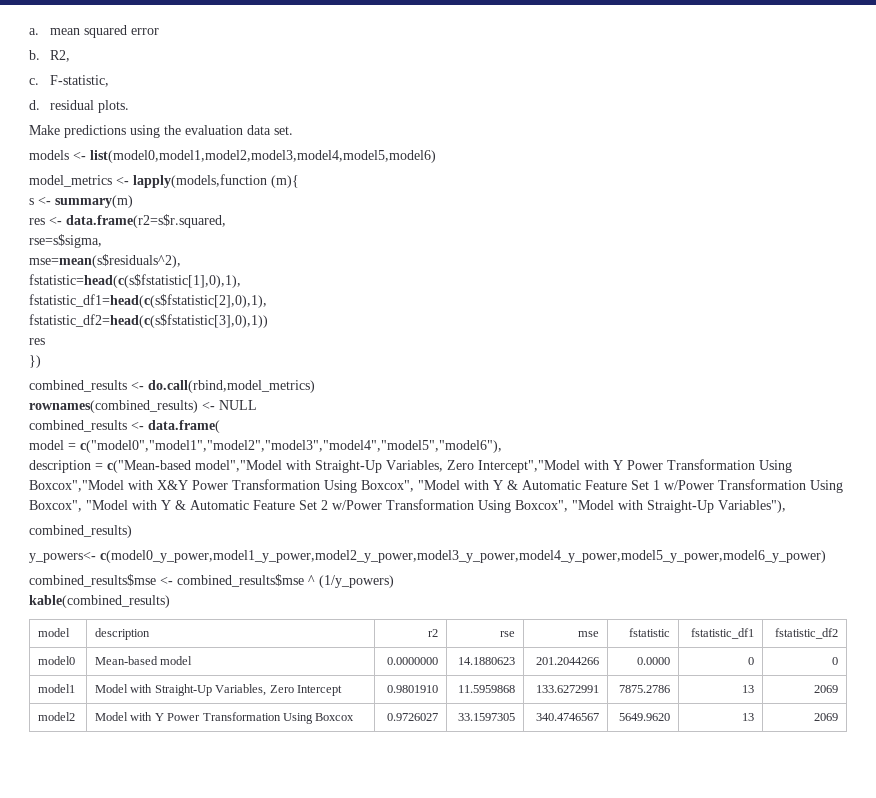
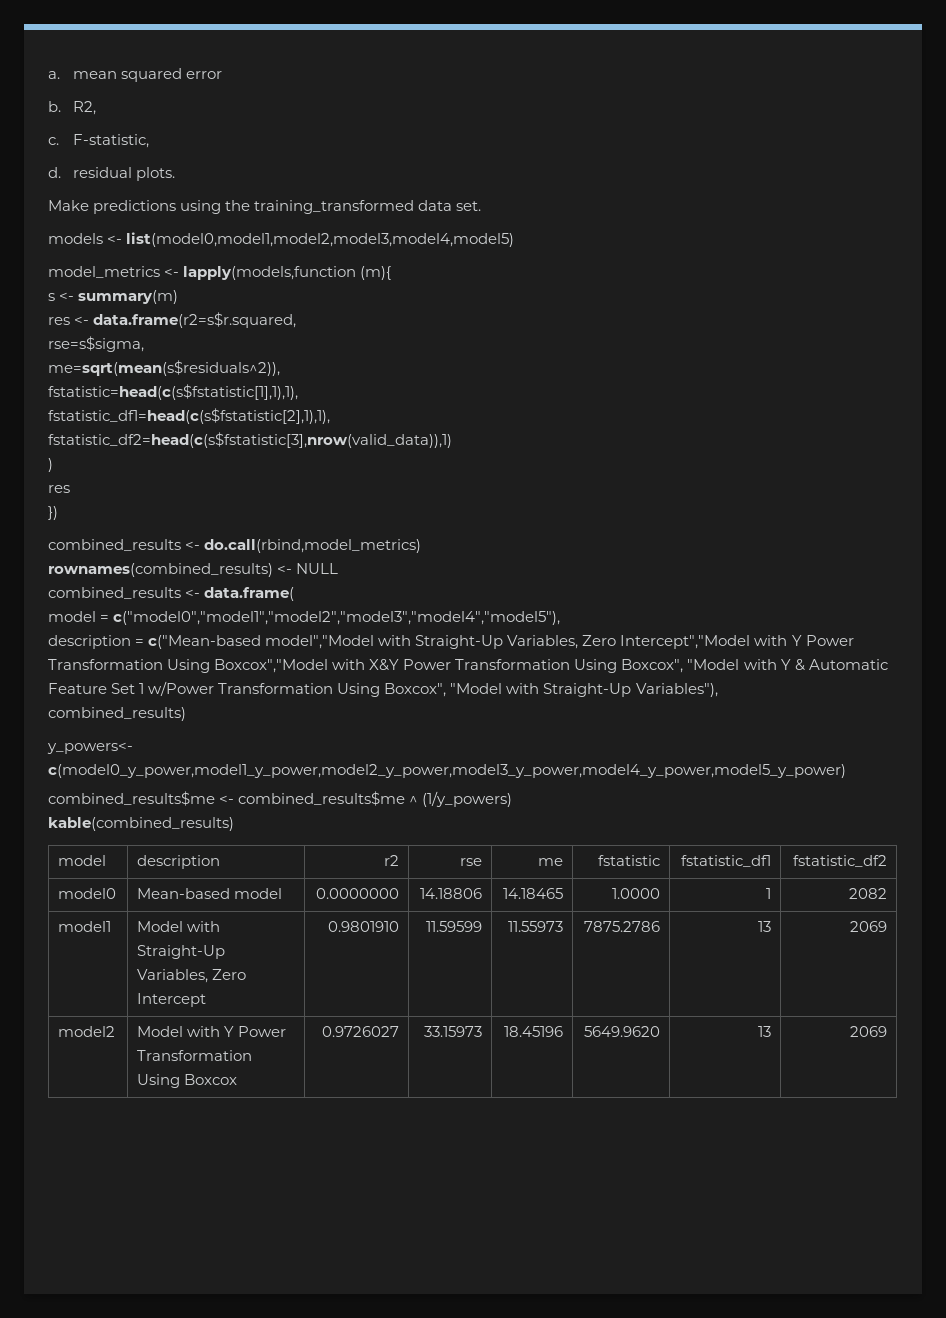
- Make predictions using the evaluation data set.
+ Make predictions using the training_transformed data set.
- models <- list(model0,model1,model2,model3,model4,model5,model6)
+ models <- list(model0,model1,model2,model3,model4,model5)
- mse=mean(s$residuals^2),
- fstatistic=head(c(s$fstatistic[1],0),1),
- fstatistic_df1=head(c(s$fstatistic[2],0),1),
- fstatistic_df2=head(c(s$fstatistic[3],0),1))
+ me=sqrt(mean(s$residuals^2)),
+ fstatistic=head(c(s$fstatistic[1],1),1),
+ fstatistic_df1=head(c(s$fstatistic[2],1),1),
+ fstatistic_df2=head(c(s$fstatistic[3],nrow(valid_data)),1)
+ )
- model = c("model0","model1","model2","model3","model4","model5","model6"),
+ model = c("model0","model1","model2","model3","model4","model5"),
- description = c("Mean-based model","Model with Straight-Up Variables, Zero Intercept","Model with Y Power Transformation Using Boxcox","Model with X&Y Power Transformation Using Boxcox", "Model with Y & Automatic Feature Set 1 w/Power Transformation Using Boxcox", "Model with Y & Automatic Feature Set 2 w/Power Transformation Using Boxcox", "Model with Straight-Up Variables"),
+ description = c("Mean-based model","Model with Straight-Up Variables, Zero Intercept","Model with Y Power Transformation Using Boxcox","Model with X&Y Power Transformation Using Boxcox", "Model with Y & Automatic Feature Set 1 w/Power Transformation Using Boxcox", "Model with Straight-Up Variables"),
- y_powers<- c(model0_y_power,model1_y_power,model2_y_power,model3_y_power,model4_y_power,model5_y_power,model6_y_power)
- combined_results$mse <- combined_results$mse ^ (1/y_powers)
+ y_powers<- c(model0_y_power,model1_y_power,model2_y_power,model3_y_power,model4_y_power,model5_y_power)
+ combined_results$me <- combined_results$me ^ (1/y_powers)
- model | description | r2 | rse | mse | fstatistic | fstatistic_df1 | fstatistic_df2
+ model | description | r2 | rse | me | fstatistic | fstatistic_df1 | fstatistic_df2
- model0 | Mean-based model | 0.0000000 | 14.1880623 | 201.2044266 | 0.0000 | 0 | 0
+ model0 | Mean-based model | 0.0000000 | 14.18806 | 14.18465 | 1.0000 | 1 | 2082
- model1 | Model with Straight-Up Variables, Zero Intercept | 0.9801910 | 11.5959868 | 133.6272991 | 7875.2786 | 13 | 2069
+ model1 | Model with Straight-Up Variables, Zero Intercept | 0.9801910 | 11.59599 | 11.55973 | 7875.2786 | 13 | 2069
- model2 | Model with Y Power Transformation Using Boxcox | 0.9726027 | 33.1597305 | 340.4746567 | 5649.9620 | 13 | 2069
+ model2 | Model with Y Power Transformation Using Boxcox | 0.9726027 | 33.15973 | 18.45196 | 5649.9620 | 13 | 2069

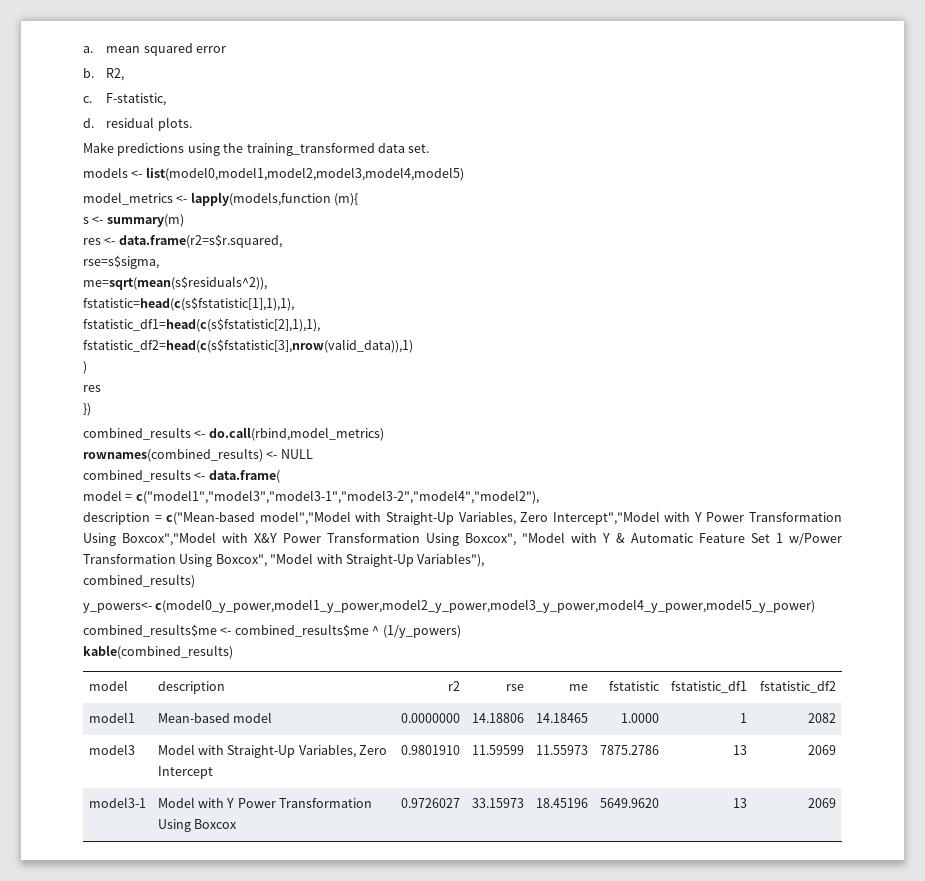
- model = c("model0","model1","model2","model3","model4","model5"),
+ model = c("model1","model3","model3-1","model3-2","model4","model2"),
- model0 | Mean-based model | 0.0000000 | 14.18806 | 14.18465 | 1.0000 | 1 | 2082
+ model1 | Mean-based model | 0.0000000 | 14.18806 | 14.18465 | 1.0000 | 1 | 2082
- model1 | Model with Straight-Up Variables, Zero Intercept | 0.9801910 | 11.59599 | 11.55973 | 7875.2786 | 13 | 2069
+ model3 | Model with Straight-Up Variables, Zero Intercept | 0.9801910 | 11.59599 | 11.55973 | 7875.2786 | 13 | 2069
- model2 | Model with Y Power Transformation Using Boxcox | 0.9726027 | 33.15973 | 18.45196 | 5649.9620 | 13 | 2069
+ model3-1 | Model with Y Power Transformation Using Boxcox | 0.9726027 | 33.15973 | 18.45196 | 5649.9620 | 13 | 2069

